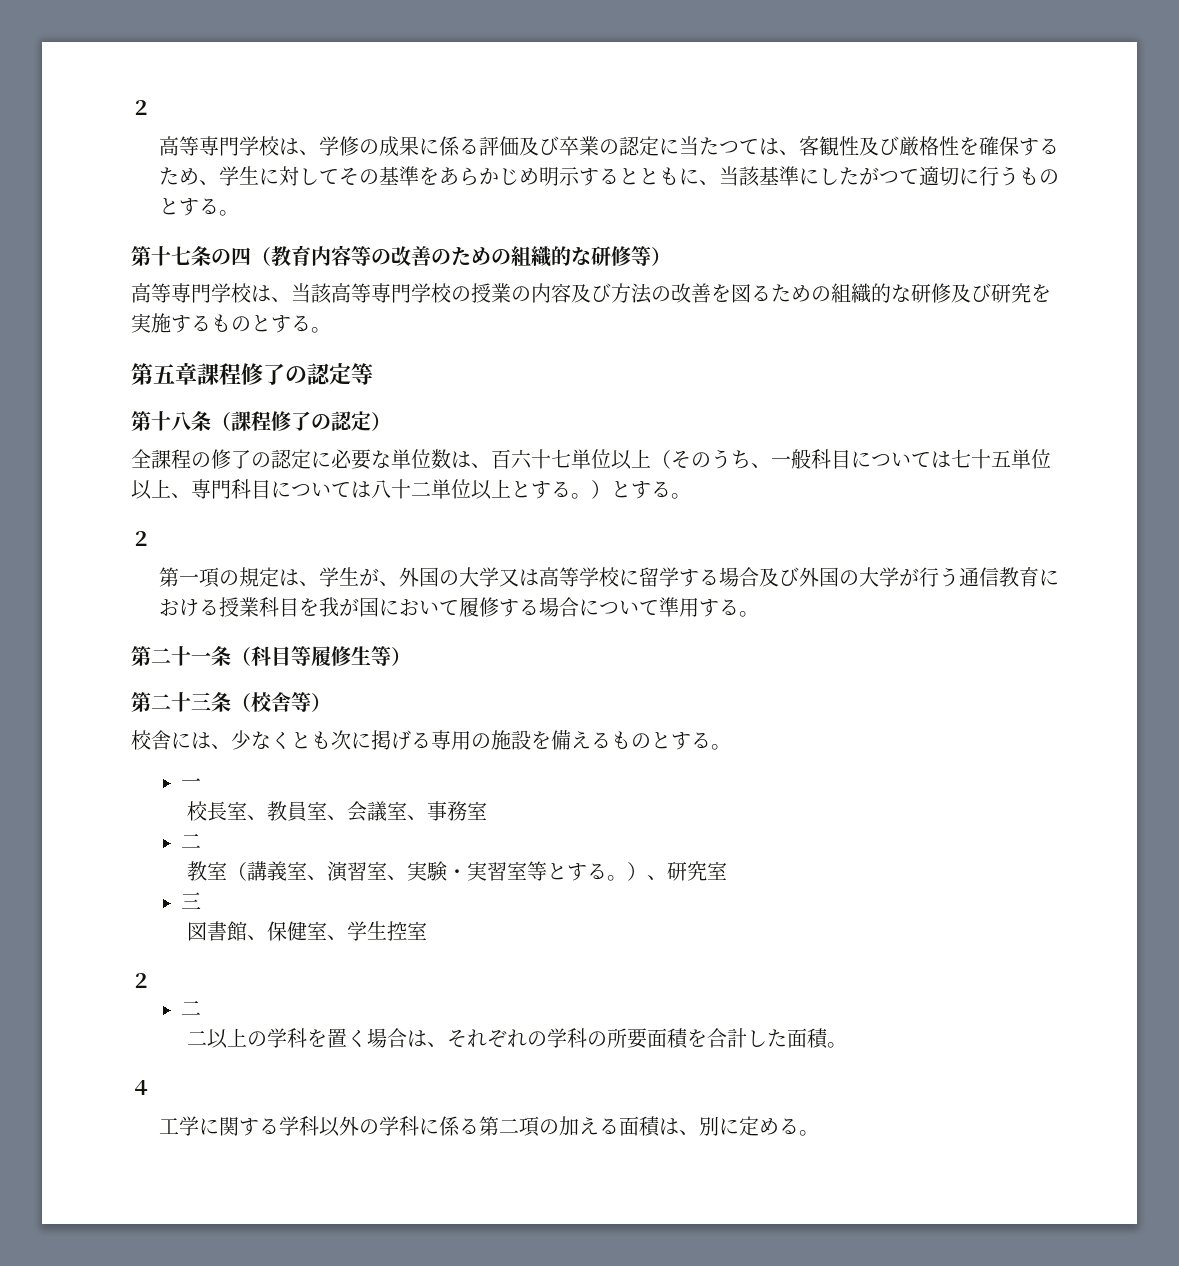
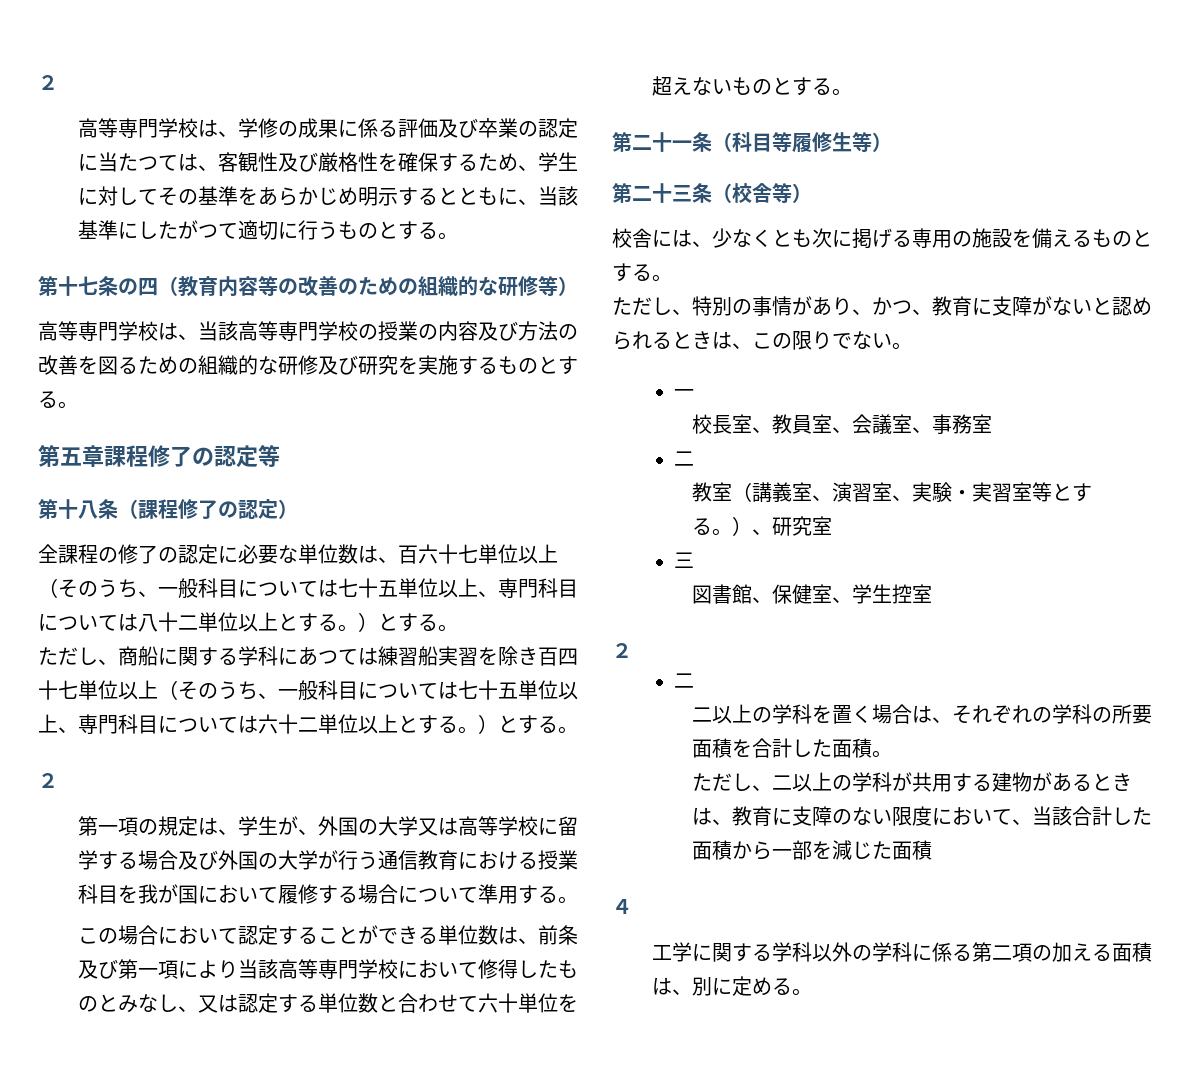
+ ただし、商船に関する学科にあつては練習船実習を除き百四十七単位以上（そのうち、一般科目については七十五単位以上、専門科目については六十二単位以上とする。）とする。
+ この場合において認定することができる単位数は、前条及び第一項により当該高等専門学校において修得したものとみなし、又は認定する単位数と合わせて六十単位を超えないものとする。
+ ただし、特別の事情があり、かつ、教育に支障がないと認められるときは、この限りでない。
+ ただし、二以上の学科が共用する建物があるときは、教育に支障のない限度において、当該合計した面積から一部を減じた面積

